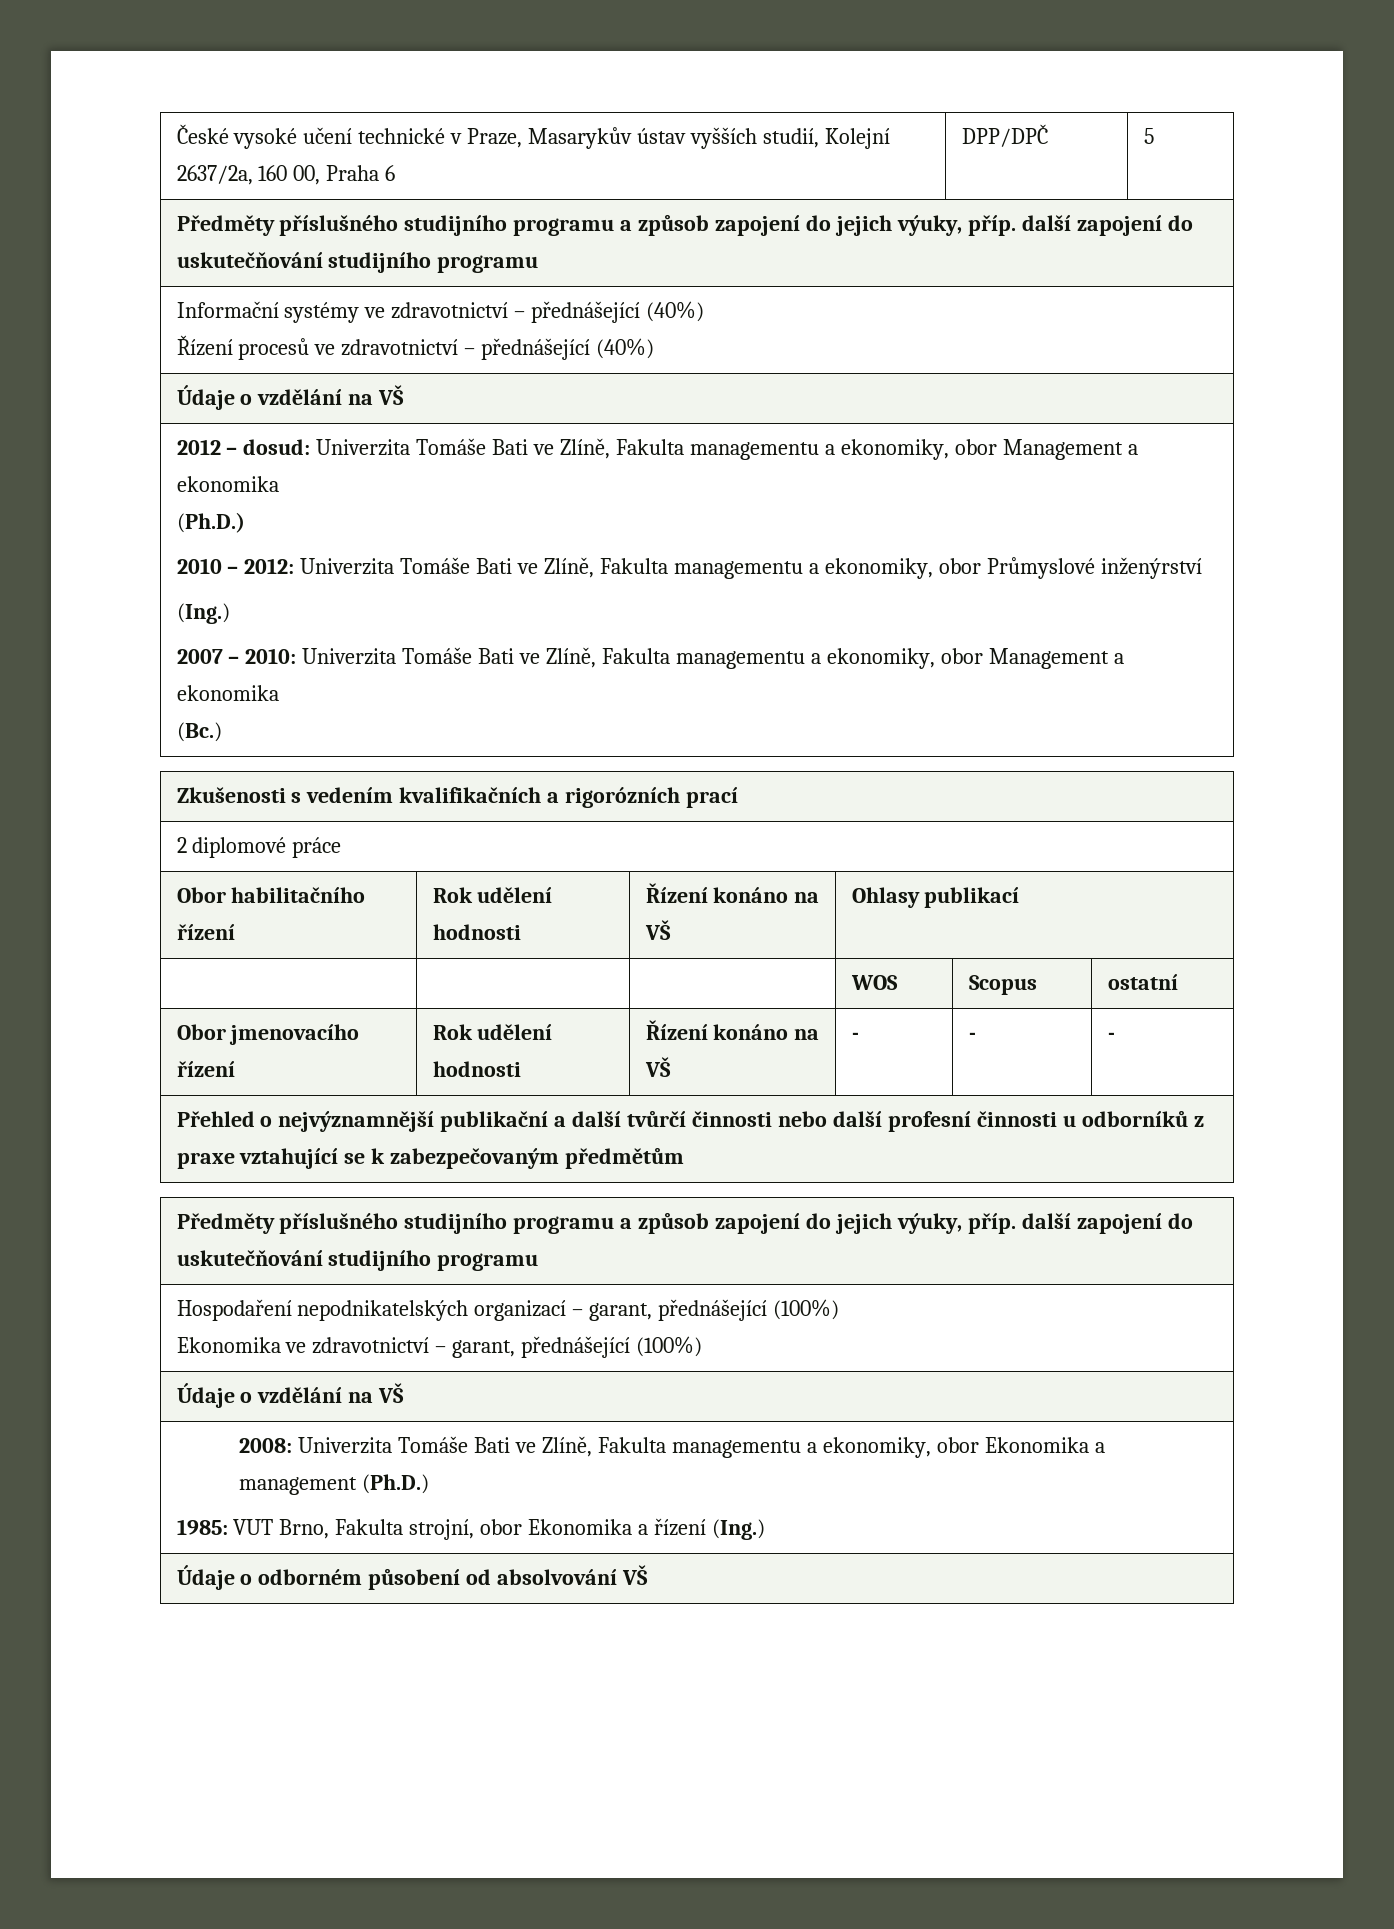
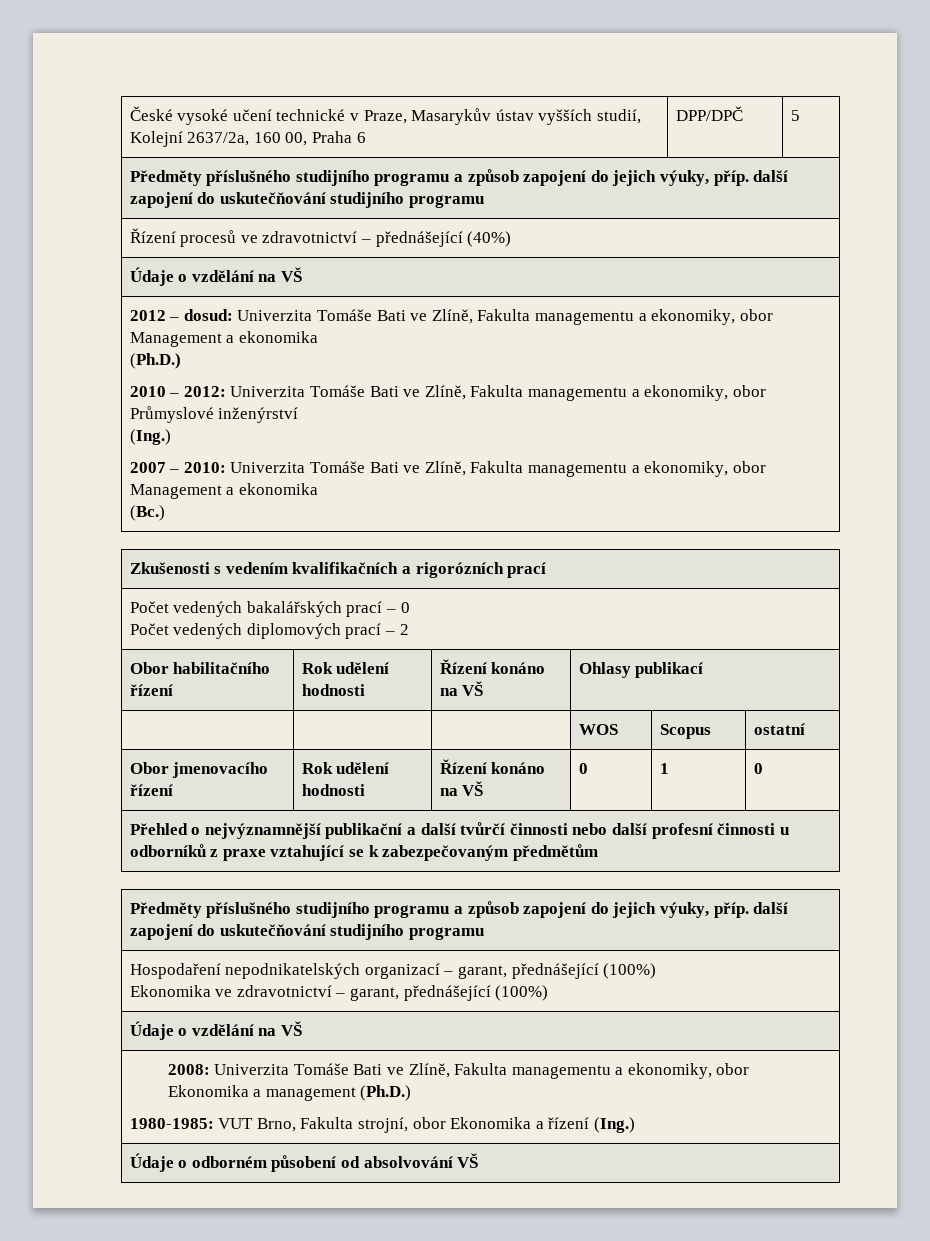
- Informační systémy ve zdravotnictví – přednášející (40%)
- 2 diplomové práce
+ Počet vedených bakalářských prací – 0
+ Počet vedených diplomových prací – 2
- Obor jmenovacího řízení | Rok udělení hodnosti | Řízení konáno na VŠ | - | - | -
+ Obor jmenovacího řízení | Rok udělení hodnosti | Řízení konáno na VŠ | 0 | 1 | 0
  2008: Univerzita Tomáše Bati ve Zlíně, Fakulta managementu a ekonomiky, obor Ekonomika a management (Ph.D.)
- 1985: VUT Brno, Fakulta strojní, obor Ekonomika a řízení (Ing.)
+ 1980-1985: VUT Brno, Fakulta strojní, obor Ekonomika a řízení (Ing.)

